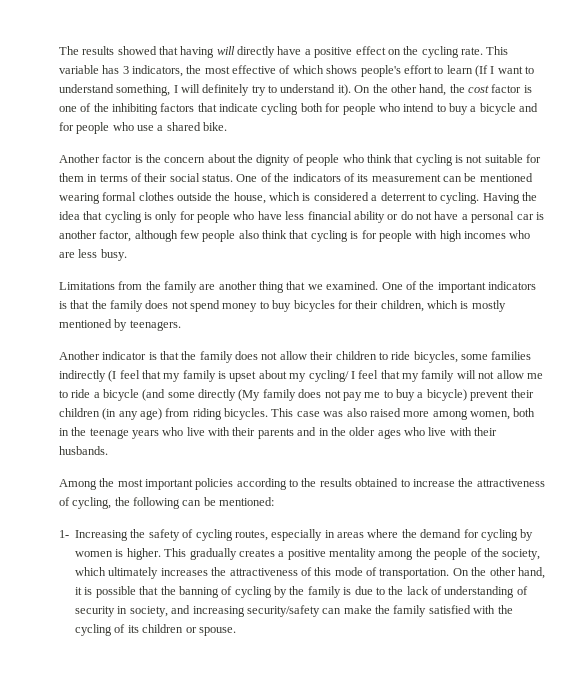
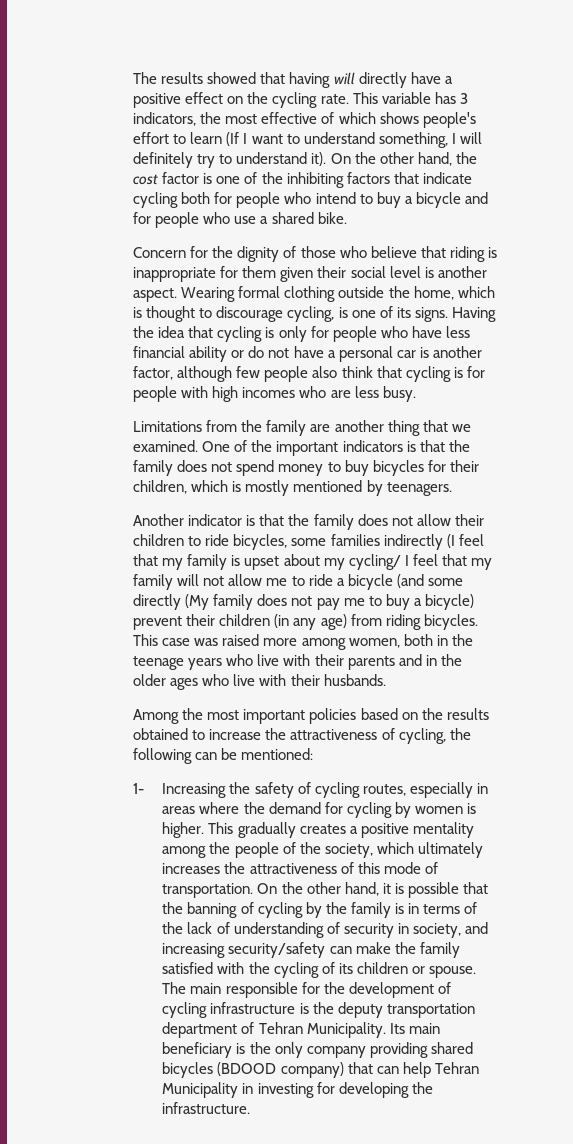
- Another factor is the concern about the dignity of people who think that cycling is not suitable for them in terms of their social status. One of the indicators of its measurement can be mentioned wearing formal clothes outside the house, which is considered a deterrent to cycling.
+ Concern for the dignity of those who believe that riding is inappropriate for them given their social level is another aspect. Wearing formal clothing outside the home, which is thought to discourage cycling, is one of its signs.
- This case was also raised more among women, both in the teenage years who live with their parents and in the older ages who live with their husbands.
+ This case was raised more among women, both in the teenage years who live with their parents and in the older ages who live with their husbands.
- Among the most important policies according to the results obtained to increase the attractiveness of cycling, the following can be mentioned:
+ Among the most important policies based on the results obtained to increase the attractiveness of cycling, the following can be mentioned:
- On the other hand, it is possible that the banning of cycling by the family is due to the lack of understanding of security in society, and increasing security/safety can make the family satisfied with the cycling of its children or spouse.
+ On the other hand, it is possible that the banning of cycling by the family is in terms of the lack of understanding of security in society, and increasing security/safety can make the family satisfied with the cycling of its children or spouse.
+ The main responsible for the development of cycling infrastructure is the deputy transportation department of Tehran Municipality. Its main beneficiary is the only company providing shared bicycles (BDOOD company) that can help Tehran Municipality in investing for developing the infrastructure.

